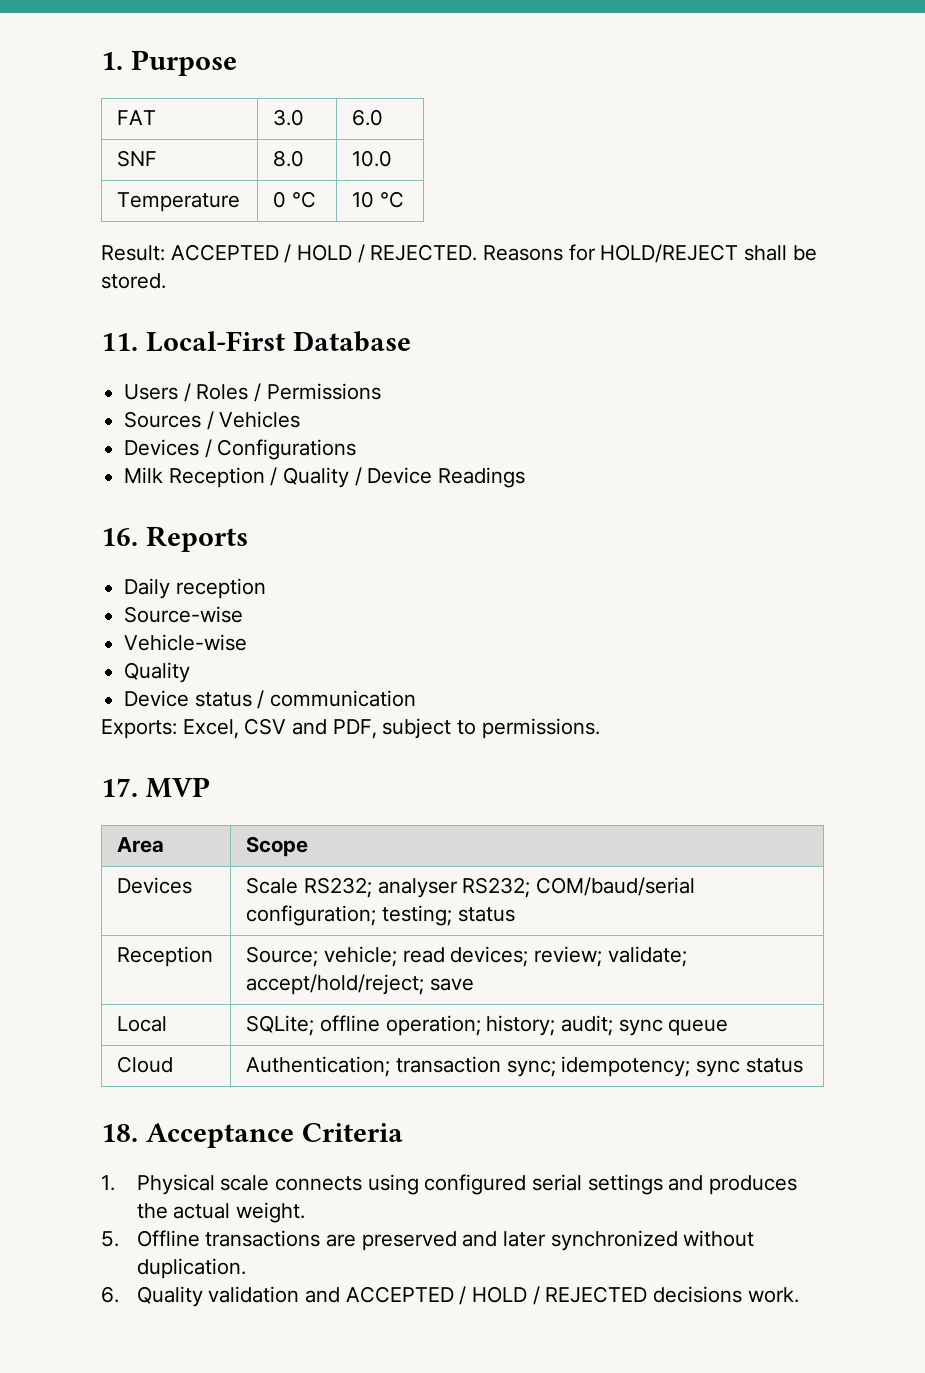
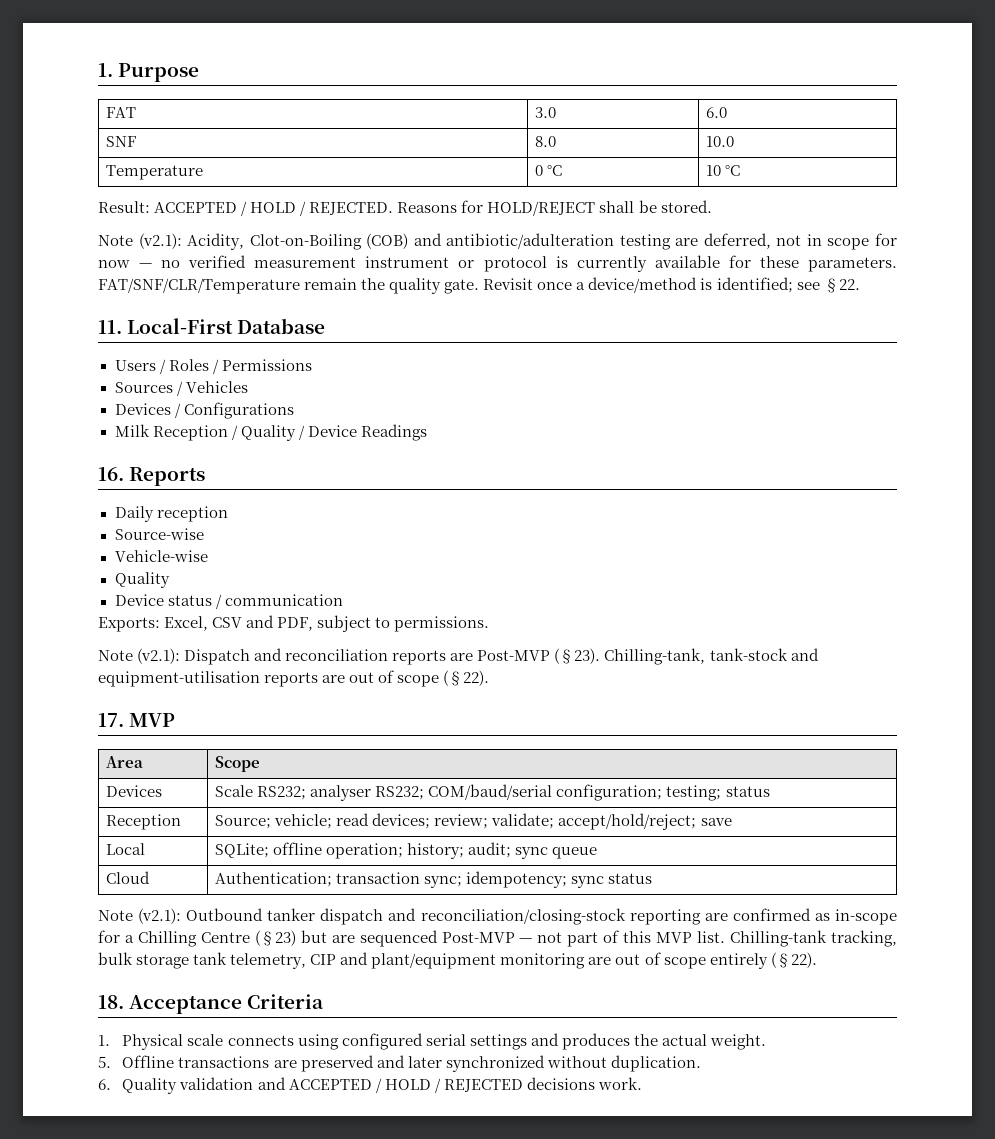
+ Note (v2.1): Acidity, Clot-on-Boiling (COB) and antibiotic/adulteration testing are deferred, not in scope for now — no verified measurement instrument or protocol is currently available for these parameters. FAT/SNF/CLR/Temperature remain the quality gate. Revisit once a device/method is identified; see §22.
+ Note (v2.1): Dispatch and reconciliation reports are Post-MVP (§23). Chilling-tank, tank-stock and equipment-utilisation reports are out of scope (§22).
+ Note (v2.1): Outbound tanker dispatch and reconciliation/closing-stock reporting are confirmed as in-scope for a Chilling Centre (§23) but are sequenced Post-MVP — not part of this MVP list. Chilling-tank tracking, bulk storage tank telemetry, CIP and plant/equipment monitoring are out of scope entirely (§22).

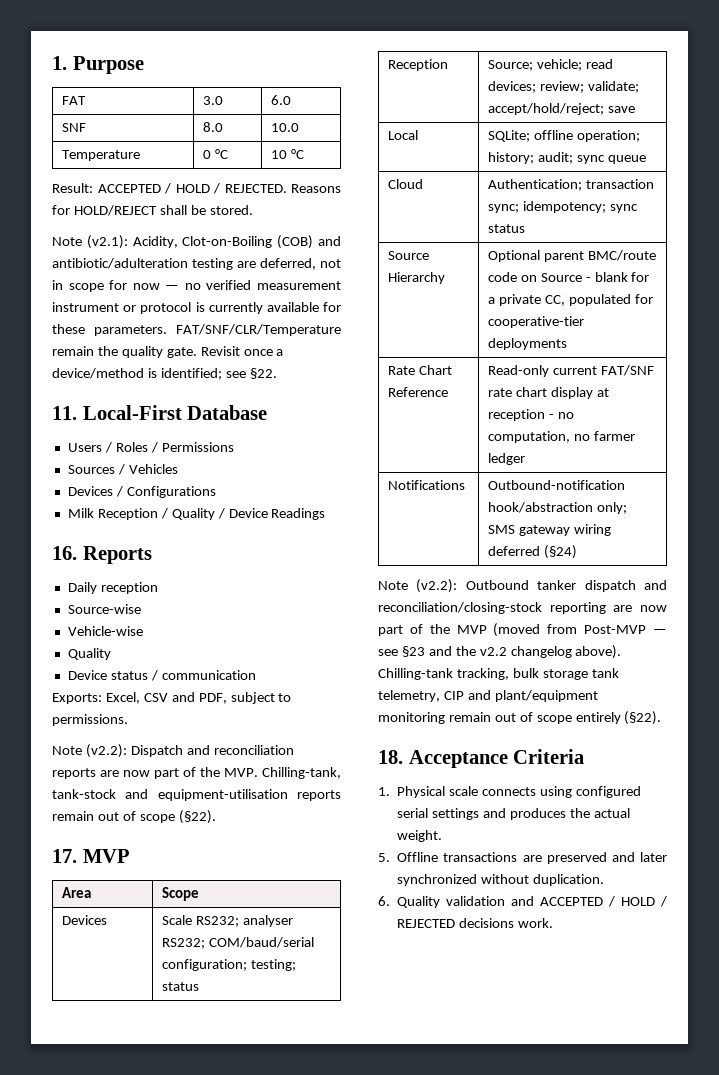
- Note (v2.1): Dispatch and reconciliation reports are Post-MVP (§23). Chilling-tank, tank-stock and equipment-utilisation reports are out of scope (§22).
+ Note (v2.2): Dispatch and reconciliation reports are now part of the MVP. Chilling-tank, tank-stock and equipment-utilisation reports remain out of scope (§22).
- Note (v2.1): Outbound tanker dispatch and reconciliation/closing-stock reporting are confirmed as in-scope for a Chilling Centre (§23) but are sequenced Post-MVP — not part of this MVP list.
+ Source Hierarchy | Optional parent BMC/route code on Source - blank for a private CC, populated for cooperative-tier deployments
+ Rate Chart Reference | Read-only current FAT/SNF rate chart display at reception - no computation, no farmer ledger
+ Notifications | Outbound-notification hook/abstraction only; SMS gateway wiring deferred (§24)
+ Note (v2.2): Outbound tanker dispatch and reconciliation/closing-stock reporting are now part of the MVP (moved from Post-MVP — see §23 and the v2.2 changelog above).
- Chilling-tank tracking, bulk storage tank telemetry, CIP and plant/equipment monitoring are out of scope entirely (§22).
+ Chilling-tank tracking, bulk storage tank telemetry, CIP and plant/equipment monitoring remain out of scope entirely (§22).

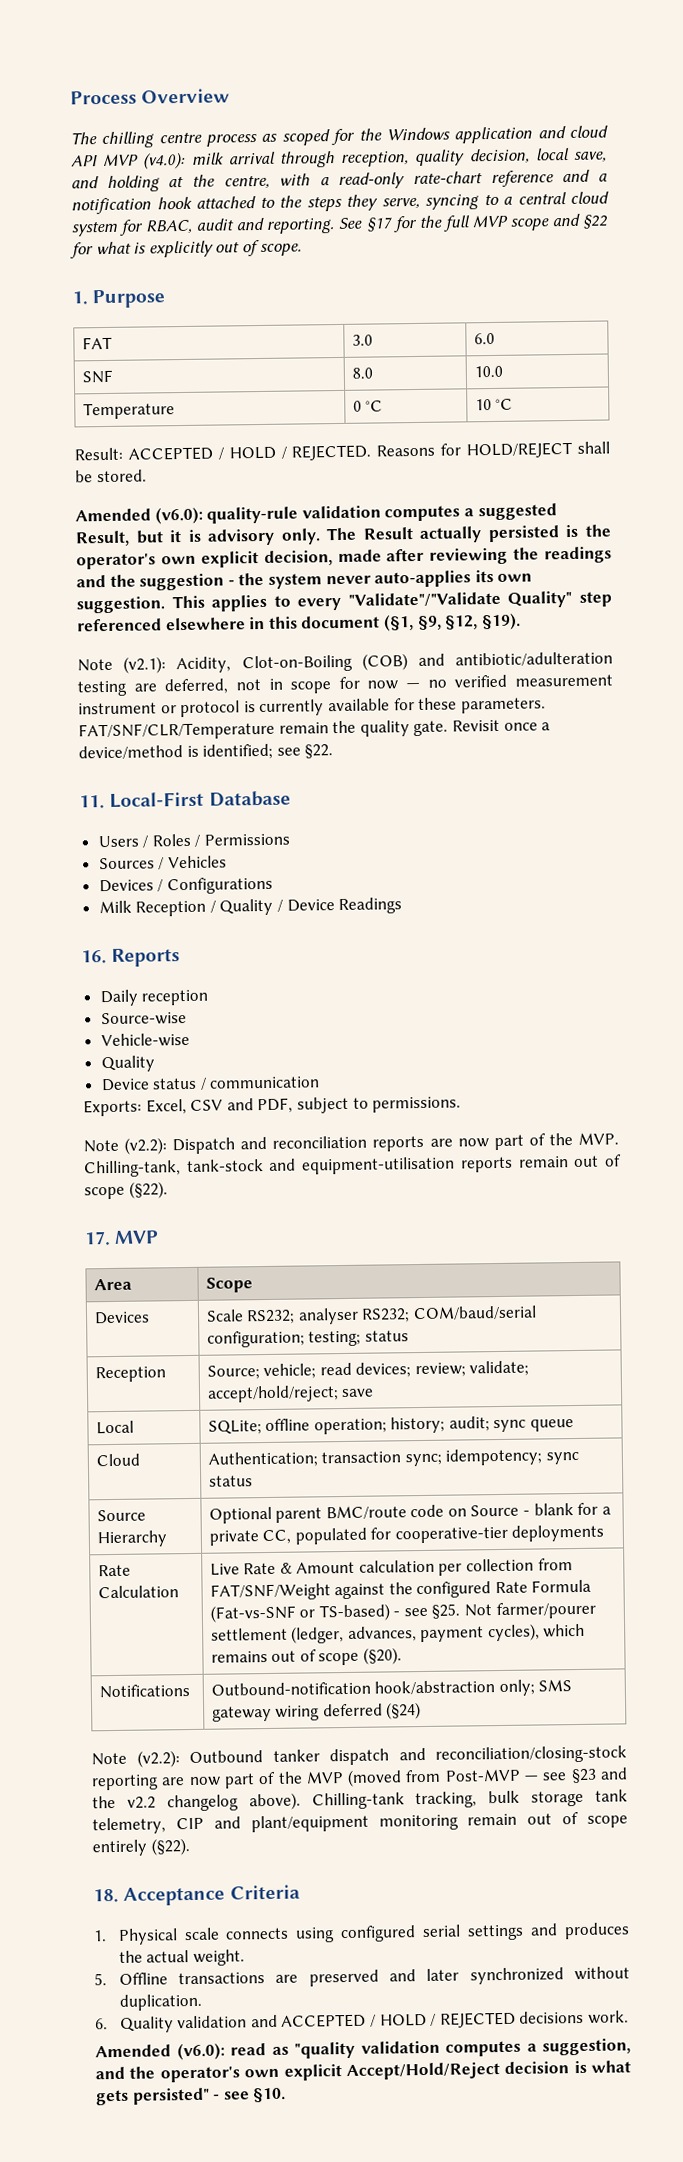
+ Process Overview
+ The chilling centre process as scoped for the Windows application and cloud API MVP (v4.0): milk arrival through reception, quality decision, local save, and holding at the centre, with a read-only rate-chart reference and a notification hook attached to the steps they serve, syncing to a central cloud system for RBAC, audit and reporting. See §17 for the full MVP scope and §22 for what is explicitly out of scope.
+ Amended (v6.0): quality-rule validation computes a suggested Result, but it is advisory only. The Result actually persisted is the operator's own explicit decision, made after reviewing the readings and the suggestion - the system never auto-applies its own suggestion. This applies to every "Validate"/"Validate Quality" step referenced elsewhere in this document (§1, §9, §12, §19).
- Rate Chart Reference | Read-only current FAT/SNF rate chart display at reception - no computation, no farmer ledger
+ Rate Calculation | Live Rate & Amount calculation per collection from FAT/SNF/Weight against the configured Rate Formula (Fat-vs-SNF or TS-based) - see §25. Not farmer/pourer settlement (ledger, advances, payment cycles), which remains out of scope (§20).
+ Amended (v6.0): read as "quality validation computes a suggestion, and the operator's own explicit Accept/Hold/Reject decision is what gets persisted" - see §10.

